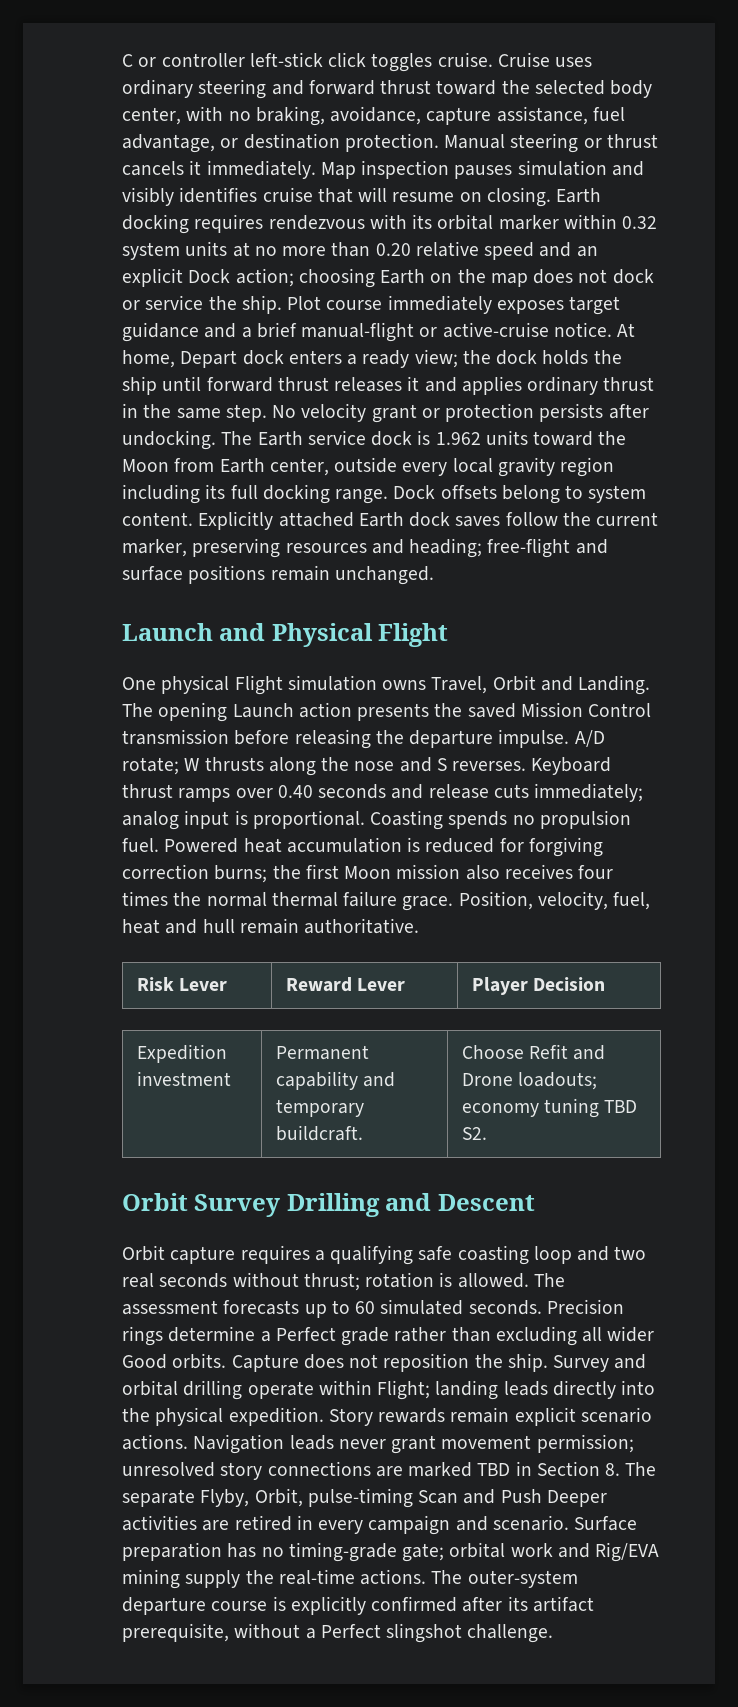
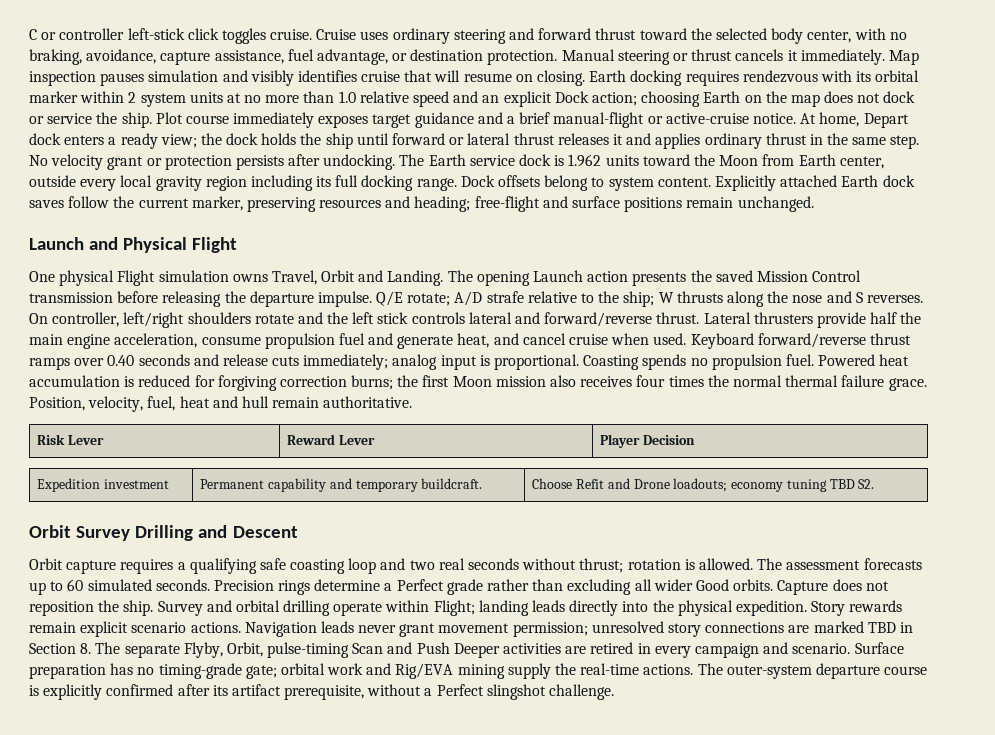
- Earth docking requires rendezvous with its orbital marker within 0.32 system units at no more than 0.20 relative speed and an explicit Dock action; choosing Earth on the map does not dock or service the ship.
+ Earth docking requires rendezvous with its orbital marker within 2 system units at no more than 1.0 relative speed and an explicit Dock action; choosing Earth on the map does not dock or service the ship.
- At home, Depart dock enters a ready view; the dock holds the ship until forward thrust releases it and applies ordinary thrust in the same step.
+ At home, Depart dock enters a ready view; the dock holds the ship until forward or lateral thrust releases it and applies ordinary thrust in the same step.
- A/D rotate; W thrusts along the nose and S reverses.
+ Q/E rotate; A/D strafe relative to the ship; W thrusts along the nose and S reverses.
- Keyboard thrust ramps over 0.40 seconds and release cuts immediately; analog input is proportional.
+ On controller, left/right shoulders rotate and the left stick controls lateral and forward/reverse thrust. Lateral thrusters provide half the main engine acceleration, consume propulsion fuel and generate heat, and cancel cruise when used. Keyboard forward/reverse thrust ramps over 0.40 seconds and release cuts immediately; analog input is proportional.

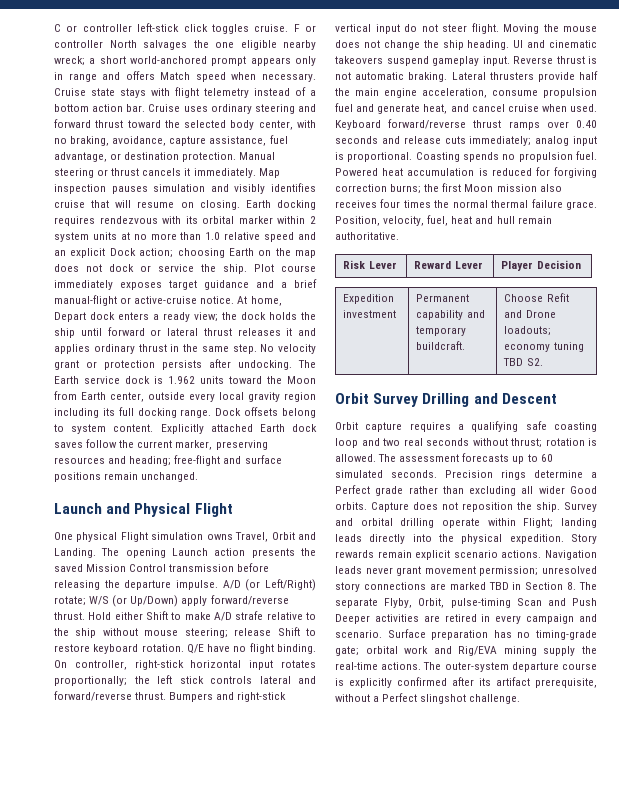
+ F or controller North salvages the one eligible nearby wreck; a short world-anchored prompt appears only in range and offers Match speed when necessary. Cruise state stays with flight telemetry instead of a bottom action bar.
- Q/E rotate; A/D strafe relative to the ship; W thrusts along the nose and S reverses. On controller, left/right shoulders rotate and the left stick controls lateral and forward/reverse thrust.
+ A/D (or Left/Right) rotate; W/S (or Up/Down) apply forward/reverse thrust. Hold either Shift to make A/D strafe relative to the ship without mouse steering; release Shift to restore keyboard rotation. Q/E have no flight binding. On controller, right-stick horizontal input rotates proportionally; the left stick controls lateral and forward/reverse thrust.
+ Bumpers and right-stick vertical input do not steer flight. Moving the mouse does not change the ship heading. UI and cinematic takeovers suspend gameplay input. Reverse thrust is not automatic braking.

